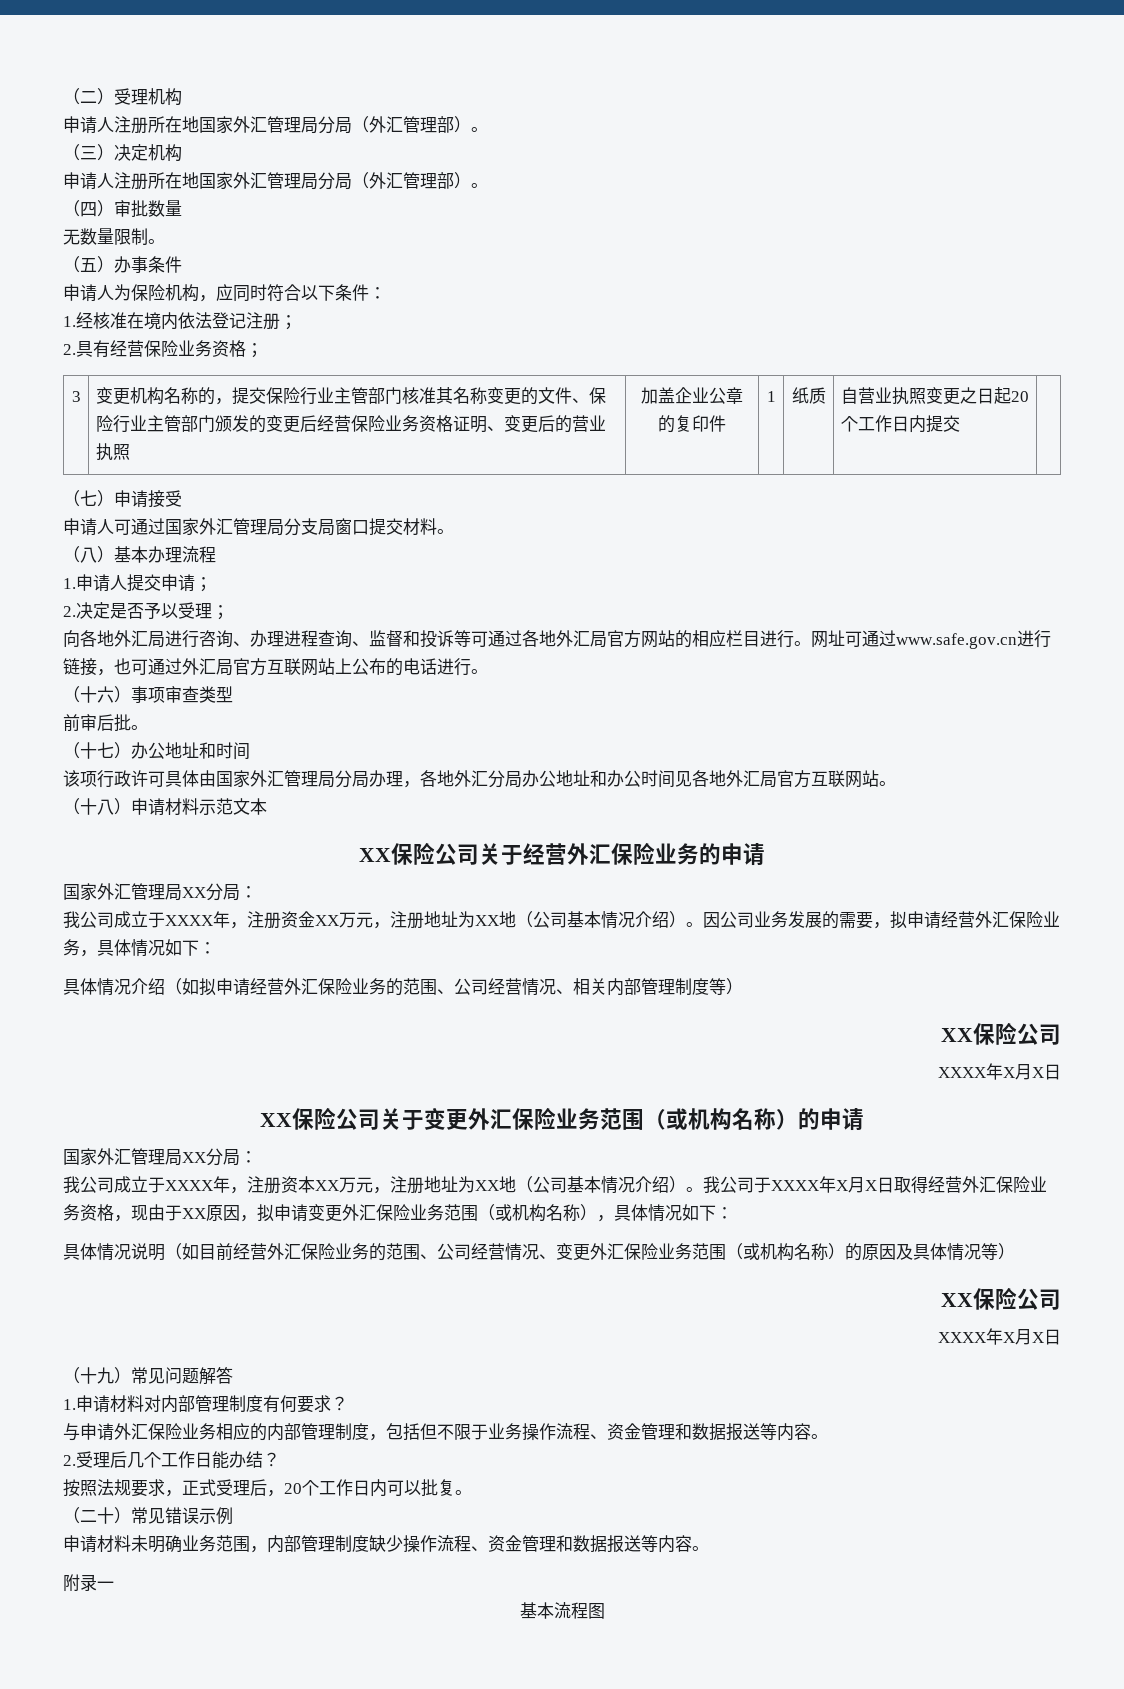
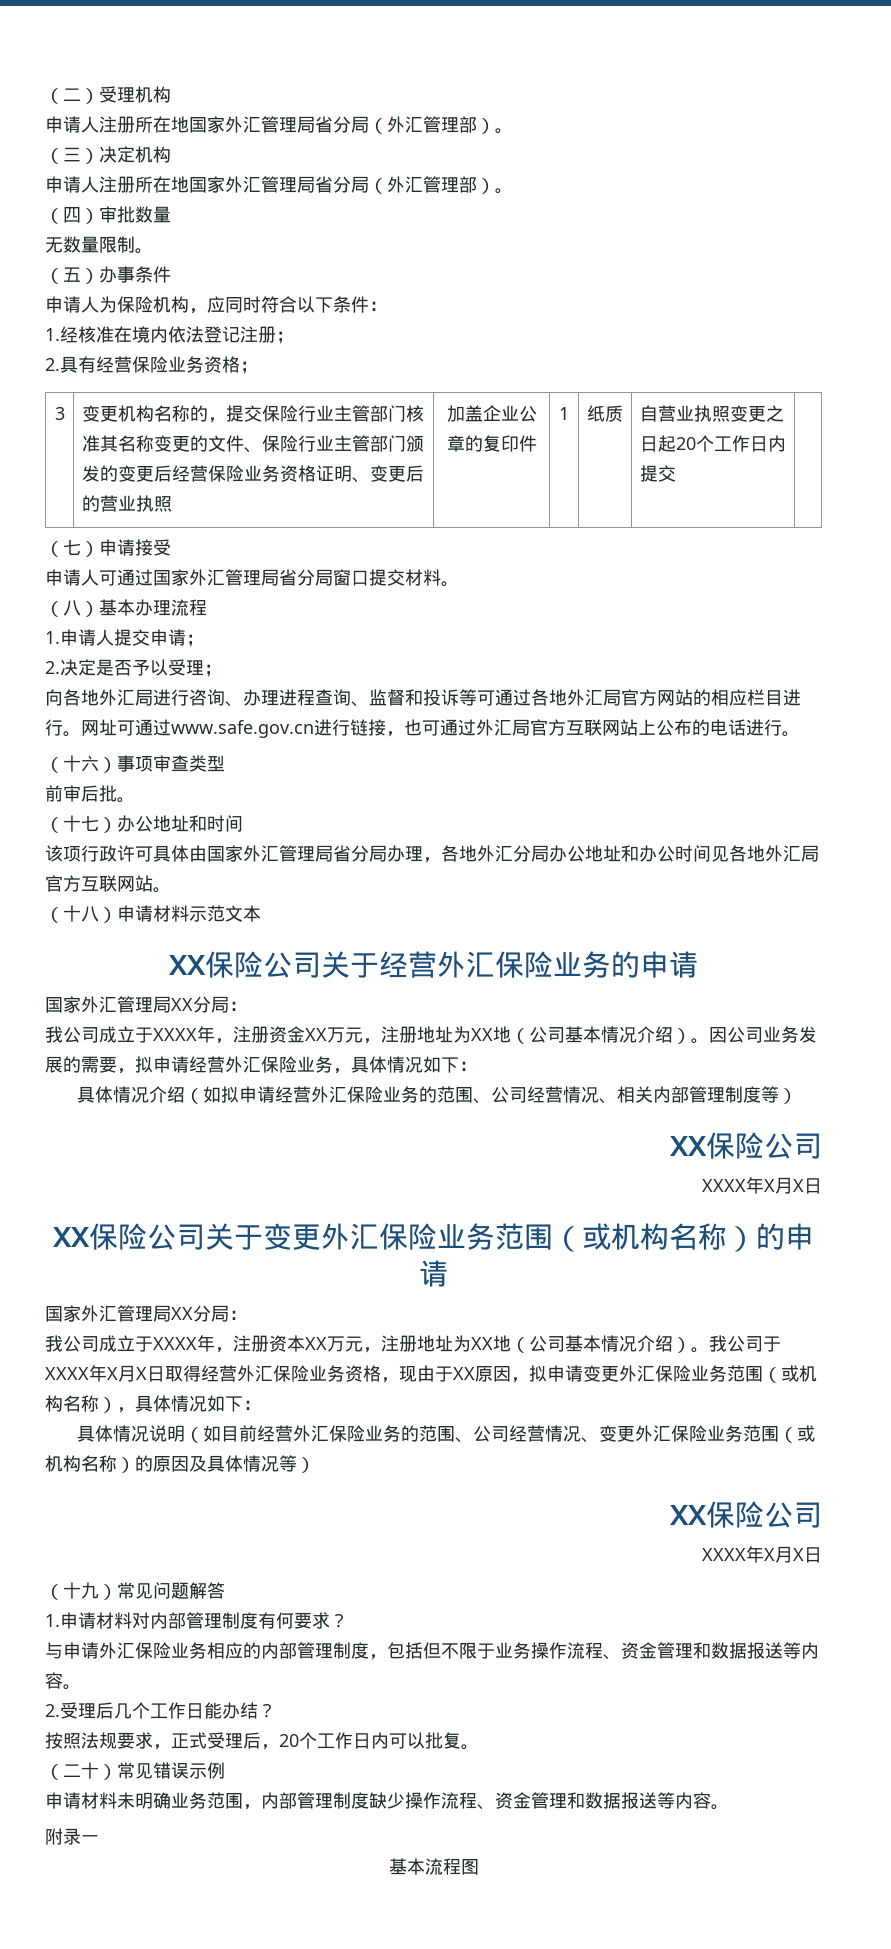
  （二）受理机构
- 申请人注册所在地国家外汇管理局分局（外汇管理部）。
+ 申请人注册所在地国家外汇管理局省分局（外汇管理部）。
  （三）决定机构
- 申请人注册所在地国家外汇管理局分局（外汇管理部）。
+ 申请人注册所在地国家外汇管理局省分局（外汇管理部）。
- 申请人可通过国家外汇管理局分支局窗口提交材料。
+ 申请人可通过国家外汇管理局省分局窗口提交材料。
- 该项行政许可具体由国家外汇管理局分局办理，各地外汇分局办公地址和办公时间见各地外汇局官方互联网站。
+ 该项行政许可具体由国家外汇管理局省分局办理，各地外汇分局办公地址和办公时间见各地外汇局官方互联网站。

